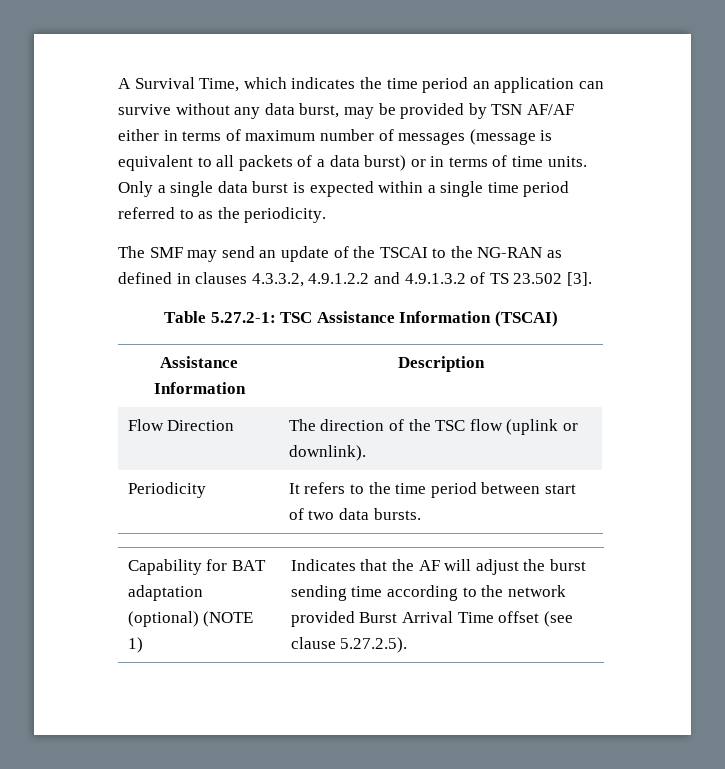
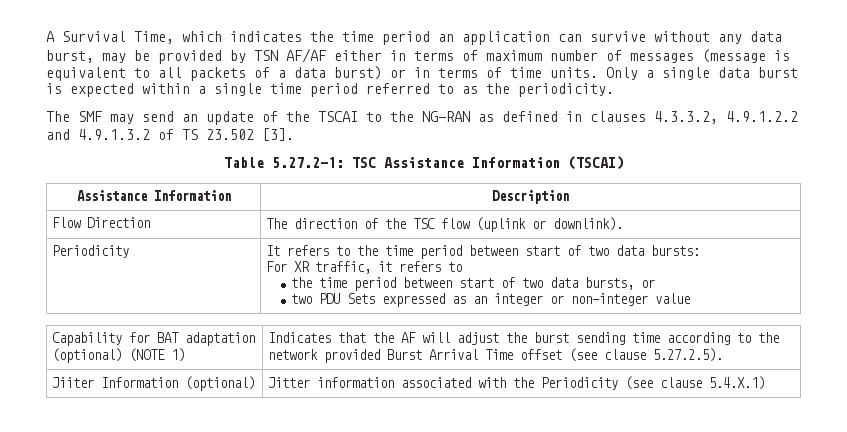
- Periodicity | It refers to the time period between start of two data bursts.
+ Periodicity | It refers to the time period between start of two data bursts:
+ For XR traffic, it refers to
+ the time period between start of two data bursts, or
+ two PDU Sets expressed as an integer or non-integer value
+ Jiiter Information (optional) | Jitter information associated with the Periodicity (see clause 5.4.X.1)

